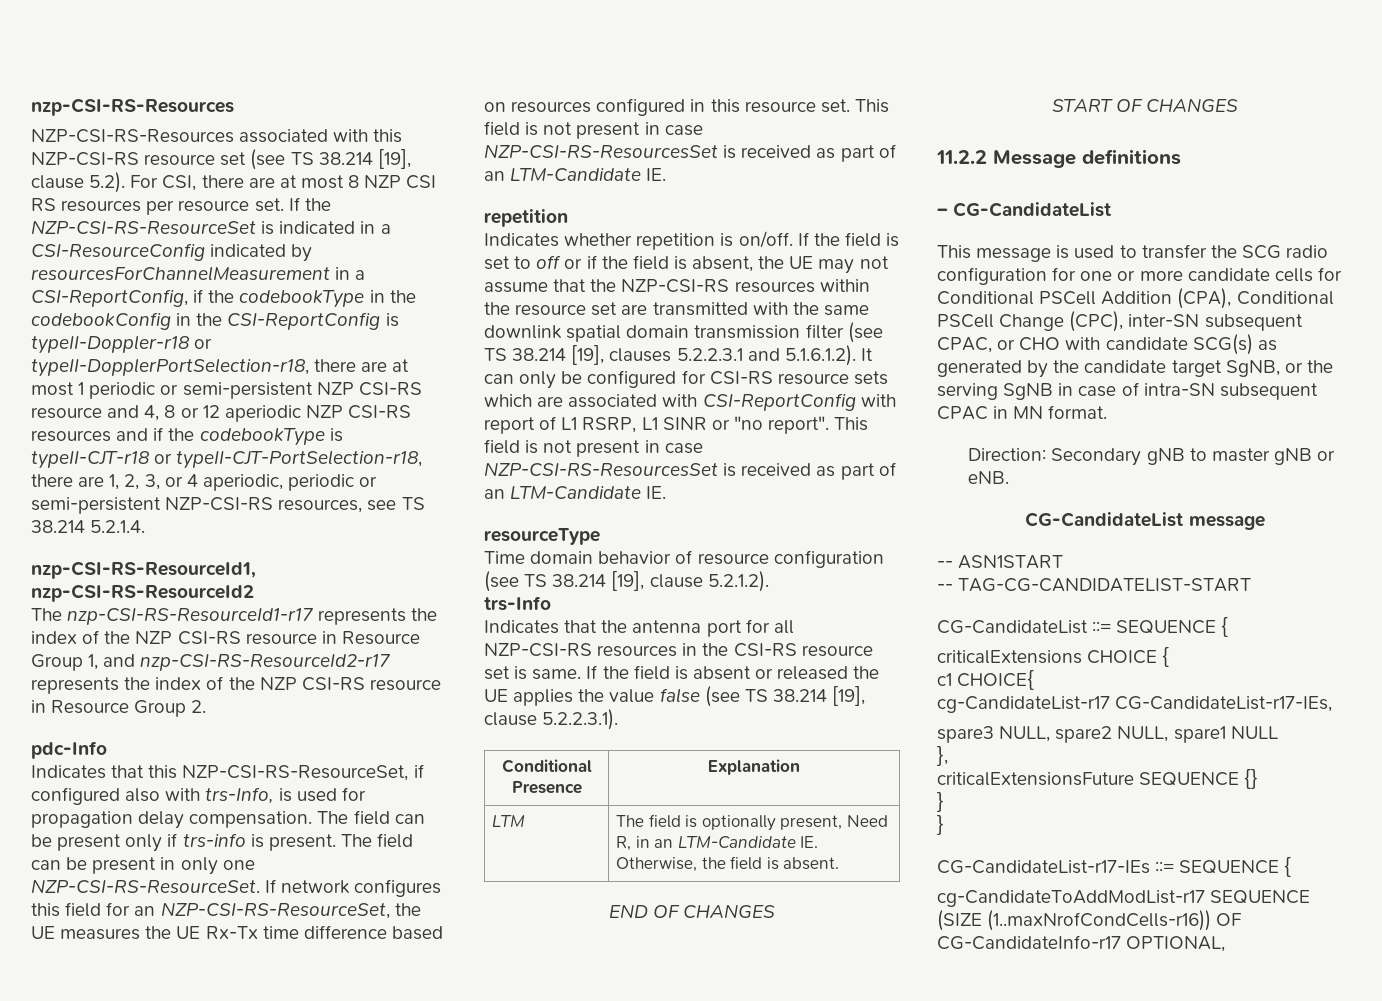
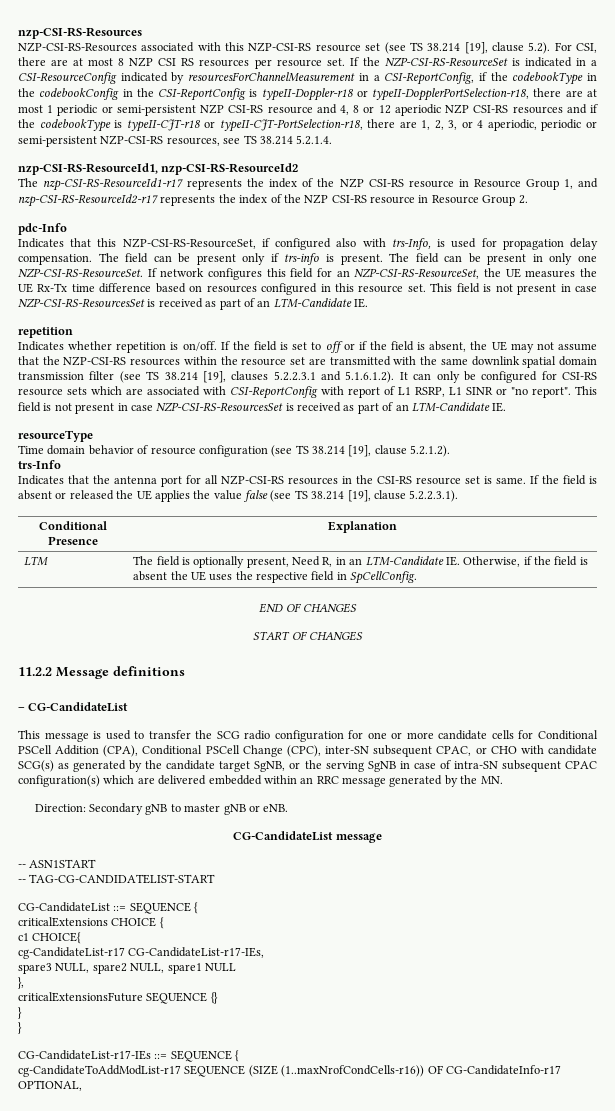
- LTM | The field is optionally present, Need R, in an LTM-Candidate IE. Otherwise, the field is absent.
+ LTM | The field is optionally present, Need R, in an LTM-Candidate IE. Otherwise, if the field is absent the UE uses the respective field in SpCellConfig.
- This message is used to transfer the SCG radio configuration for one or more candidate cells for Conditional PSCell Addition (CPA), Conditional PSCell Change (CPC), inter-SN subsequent CPAC, or CHO with candidate SCG(s) as generated by the candidate target SgNB, or the serving SgNB in case of intra-SN subsequent CPAC in MN format.
+ This message is used to transfer the SCG radio configuration for one or more candidate cells for Conditional PSCell Addition (CPA), Conditional PSCell Change (CPC), inter-SN subsequent CPAC, or CHO with candidate SCG(s) as generated by the candidate target SgNB, or the serving SgNB in case of intra-SN subsequent CPAC configuration(s) which are delivered embedded within an RRC message generated by the MN.

